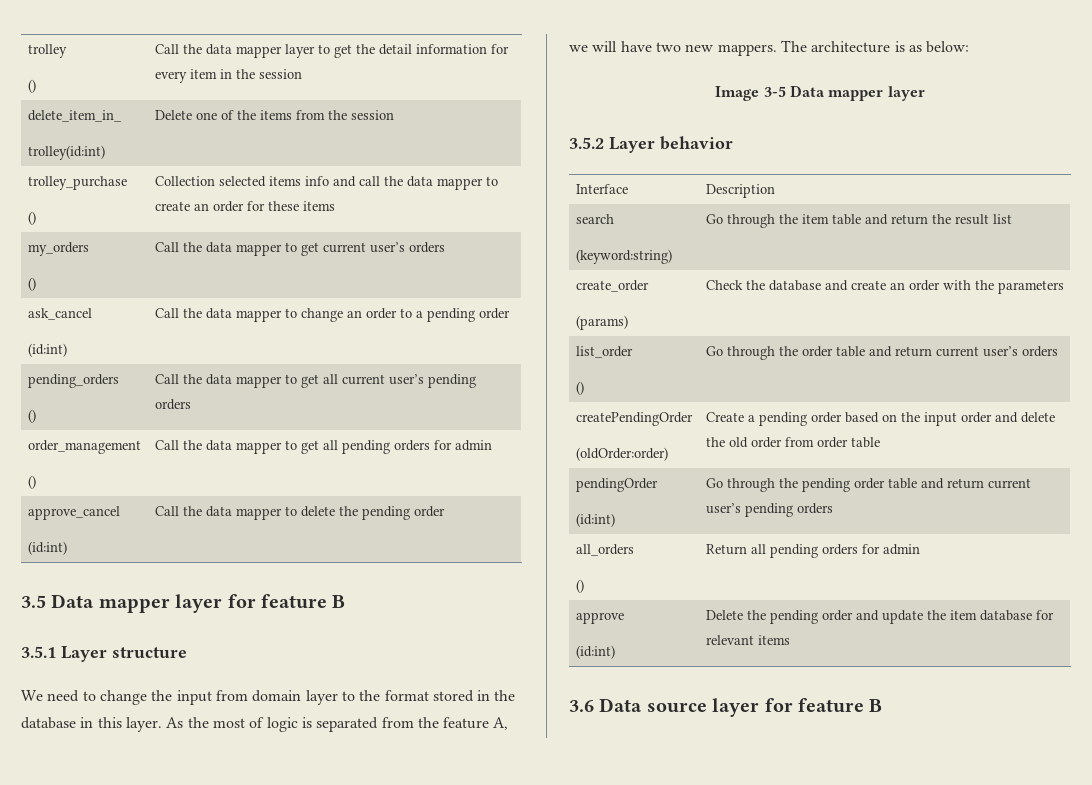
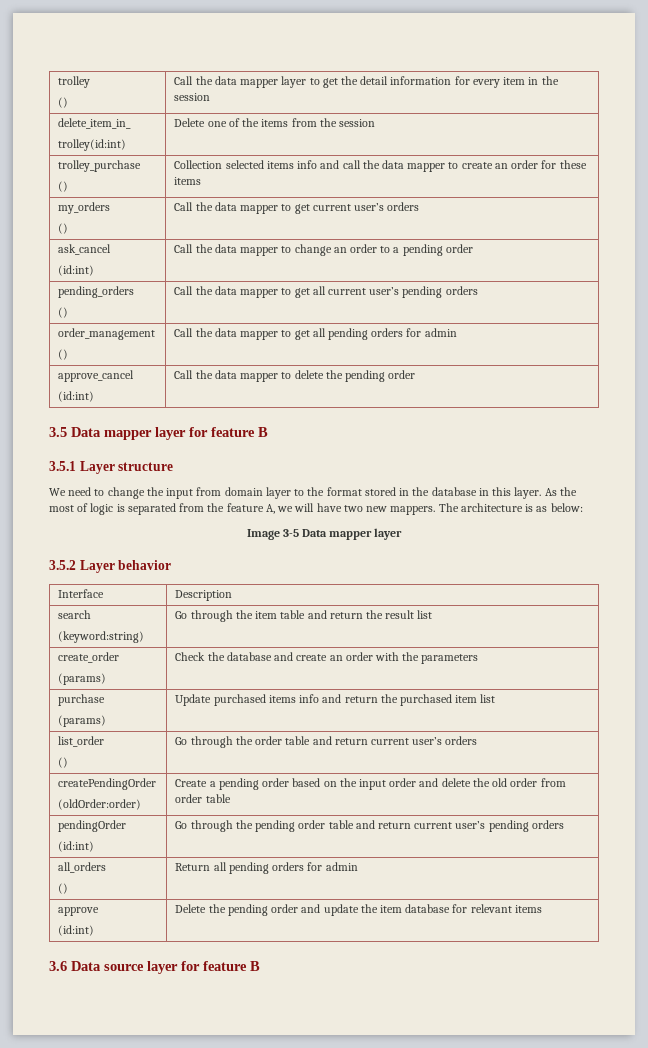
+ purchase
+ (params) | Update purchased items info and return the purchased item list

